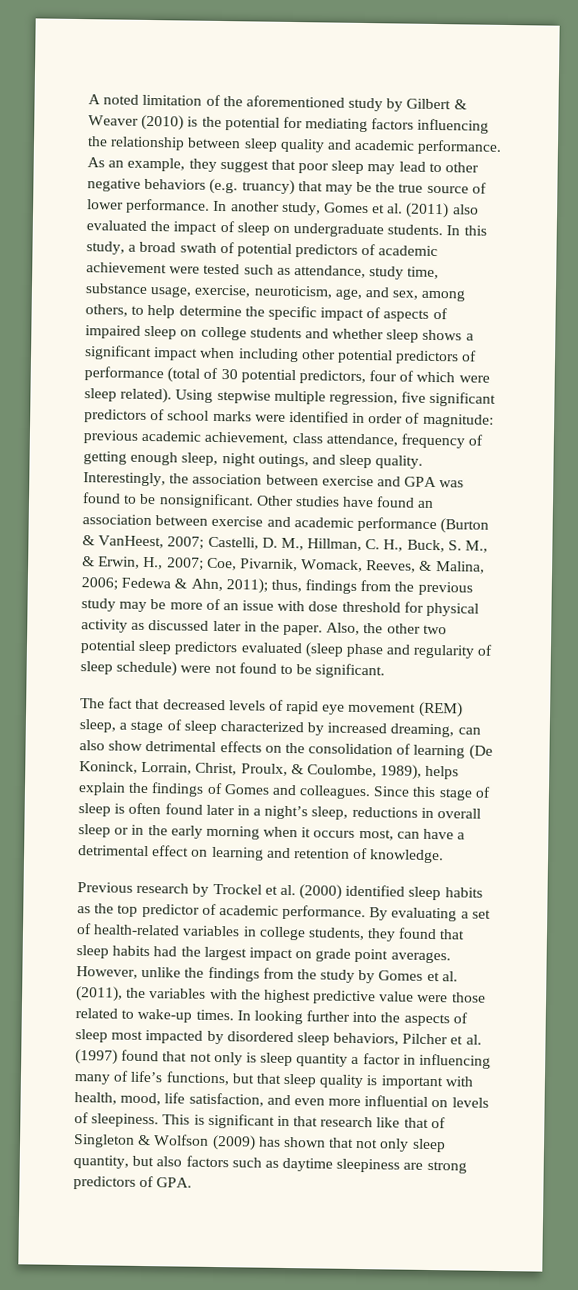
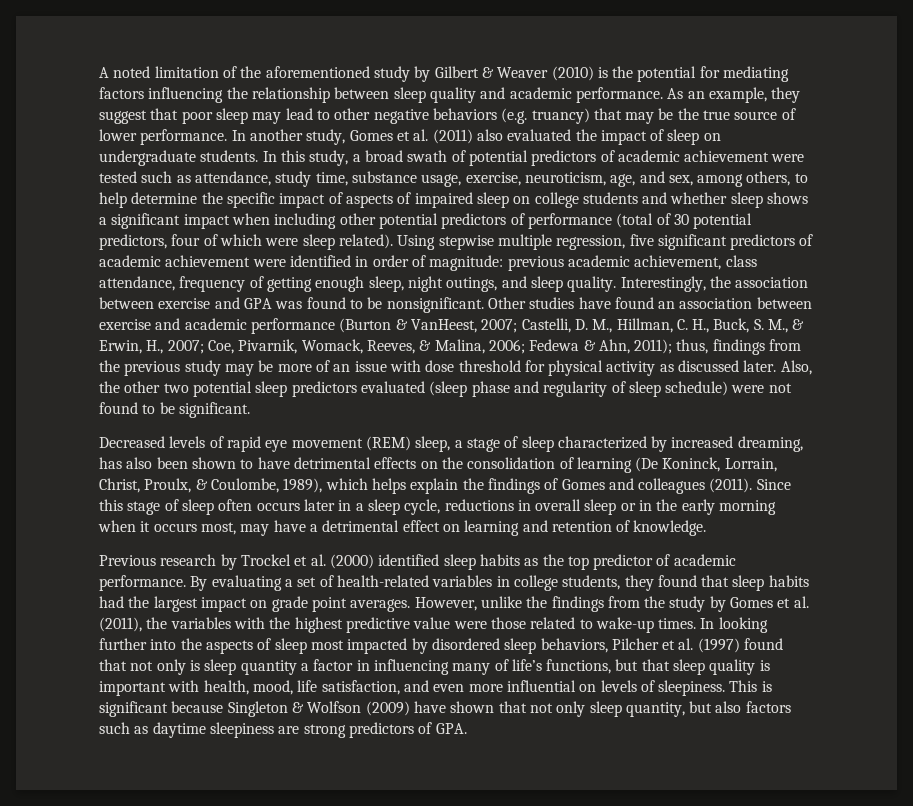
- Using stepwise multiple regression, five significant predictors of school marks were identified in order of magnitude: previous academic achievement, class attendance, frequency of getting enough sleep, night outings, and sleep quality.
+ Using stepwise multiple regression, five significant predictors of academic achievement were identified in order of magnitude: previous academic achievement, class attendance, frequency of getting enough sleep, night outings, and sleep quality.
- Other studies have found an association between exercise and academic performance (Burton & VanHeest, 2007; Castelli, D. M., Hillman, C. H., Buck, S. M., & Erwin, H., 2007; Coe, Pivarnik, Womack, Reeves, & Malina, 2006; Fedewa & Ahn, 2011); thus, findings from the previous study may be more of an issue with dose threshold for physical activity as discussed later in the paper.
+ Other studies have found an association between exercise and academic performance (Burton & VanHeest, 2007; Castelli, D. M., Hillman, C. H., Buck, S. M., & Erwin, H., 2007; Coe, Pivarnik, Womack, Reeves, & Malina, 2006; Fedewa & Ahn, 2011); thus, findings from the previous study may be more of an issue with dose threshold for physical activity as discussed later.
- The fact that decreased levels of rapid eye movement (REM) sleep, a stage of sleep characterized by increased dreaming, can also show detrimental effects on the consolidation of learning (De Koninck, Lorrain, Christ, Proulx, & Coulombe, 1989), helps explain the findings of Gomes and colleagues.
+ Decreased levels of rapid eye movement (REM) sleep, a stage of sleep characterized by increased dreaming, has also been shown to have detrimental effects on the consolidation of learning (De Koninck, Lorrain, Christ, Proulx, & Coulombe, 1989), which helps explain the findings of Gomes and colleagues (2011).
- Since this stage of sleep is often found later in a night’s sleep, reductions in overall sleep or in the early morning when it occurs most, can have a detrimental effect on learning and retention of knowledge.
+ Since this stage of sleep often occurs later in a sleep cycle, reductions in overall sleep or in the early morning when it occurs most, may have a detrimental effect on learning and retention of knowledge.
- This is significant in that research like that of Singleton & Wolfson (2009) has shown that not only sleep quantity, but also factors such as daytime sleepiness are strong predictors of GPA.
+ This is significant because Singleton & Wolfson (2009) have shown that not only sleep quantity, but also factors such as daytime sleepiness are strong predictors of GPA.

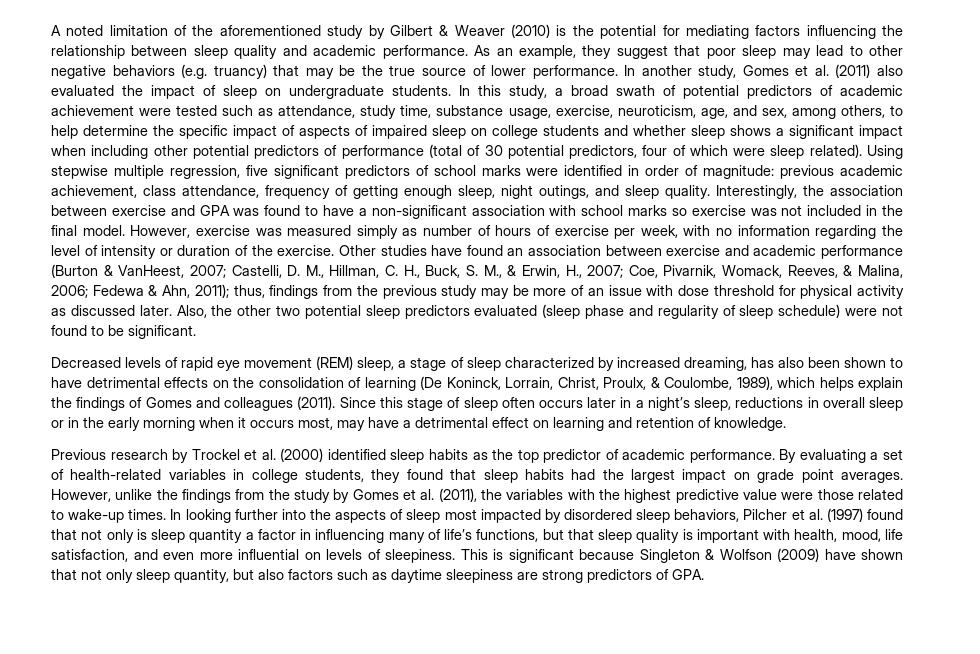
- Using stepwise multiple regression, five significant predictors of academic achievement were identified in order of magnitude: previous academic achievement, class attendance, frequency of getting enough sleep, night outings, and sleep quality.
+ Using stepwise multiple regression, five significant predictors of school marks were identified in order of magnitude: previous academic achievement, class attendance, frequency of getting enough sleep, night outings, and sleep quality.
- Interestingly, the association between exercise and GPA was found to be nonsignificant.
+ Interestingly, the association between exercise and GPA was found to have a non-significant association with school marks so exercise was not included in the final model. However, exercise was measured simply as number of hours of exercise per week, with no information regarding the level of intensity or duration of the exercise.
- Since this stage of sleep often occurs later in a sleep cycle, reductions in overall sleep or in the early morning when it occurs most, may have a detrimental effect on learning and retention of knowledge.
+ Since this stage of sleep often occurs later in a night’s sleep, reductions in overall sleep or in the early morning when it occurs most, may have a detrimental effect on learning and retention of knowledge.

